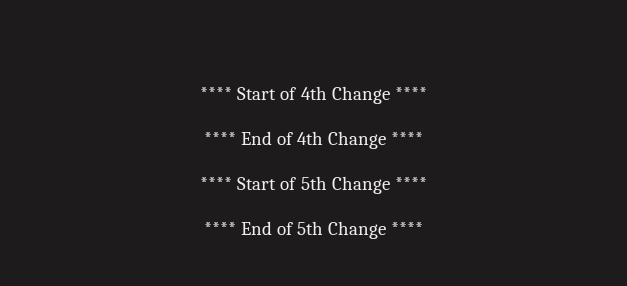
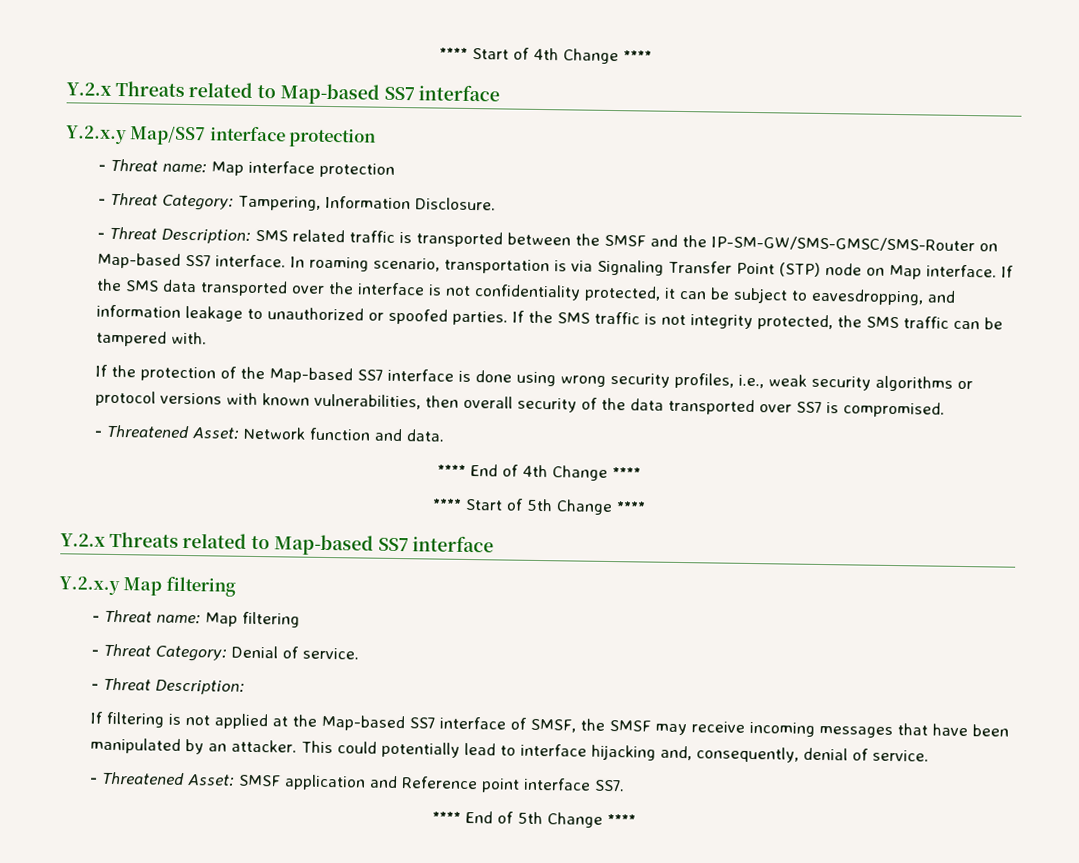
  **** Start of 4th Change ****
+ Y.2.x Threats related to Map-based SS7 interface
+ Y.2.x.y Map/SS7 interface protection
+ - Threat name: Map interface protection
+ - Threat Category: Tampering, Information Disclosure.
+ - Threat Description: SMS related traffic is transported between the SMSF and the IP-SM-GW/SMS-GMSC/SMS-Router on Map-based SS7 interface. In roaming scenario, transportation is via Signaling Transfer Point (STP) node on Map interface. If the SMS data transported over the interface is not confidentiality protected, it can be subject to eavesdropping, and information leakage to unauthorized or spoofed parties. If the SMS traffic is not integrity protected, the SMS traffic can be tampered with.
+ If the protection of the Map-based SS7 interface is done using wrong security profiles, i.e., weak security algorithms or protocol versions with known vulnerabilities, then overall security of the data transported over SS7 is compromised.
+ - Threatened Asset: Network function and data.
  **** Start of 5th Change ****
+ Y.2.x Threats related to Map-based SS7 interface
+ Y.2.x.y Map filtering
+ - Threat name: Map filtering
+ - Threat Category: Denial of service.
+ - Threat Description:
+ If filtering is not applied at the Map-based SS7 interface of SMSF, the SMSF may receive incoming messages that have been manipulated by an attacker. This could potentially lead to interface hijacking and, consequently, denial of service.
+ - Threatened Asset: SMSF application and Reference point interface SS7.

